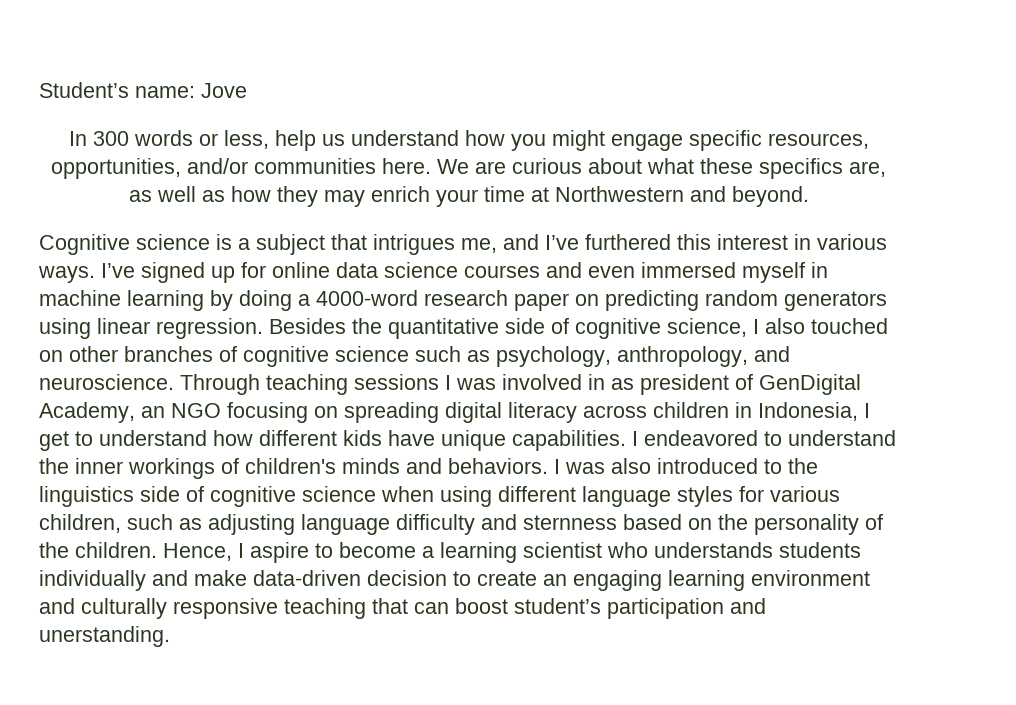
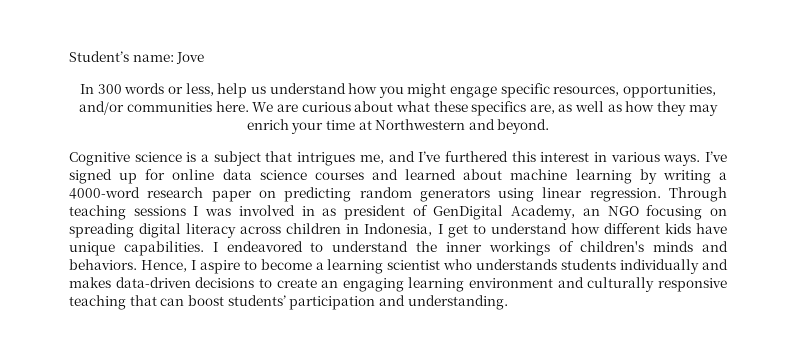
- I’ve signed up for online data science courses and even immersed myself in machine learning by doing a 4000-word research paper on predicting random generators using linear regression.
+ I’ve signed up for online data science courses and learned about machine learning by writing a 4000-word research paper on predicting random generators using linear regression.
- Besides the quantitative side of cognitive science, I also touched on other branches of cognitive science such as psychology, anthropology, and neuroscience.
- I was also introduced to the linguistics side of cognitive science when using different language styles for various children, such as adjusting language difficulty and sternness based on the personality of the children.
- Hence, I aspire to become a learning scientist who understands students individually and make data-driven decision to create an engaging learning environment and culturally responsive teaching that can boost student’s participation and unerstanding.
+ Hence, I aspire to become a learning scientist who understands students individually and makes data-driven decisions to create an engaging learning environment and culturally responsive teaching that can boost students’ participation and understanding.

